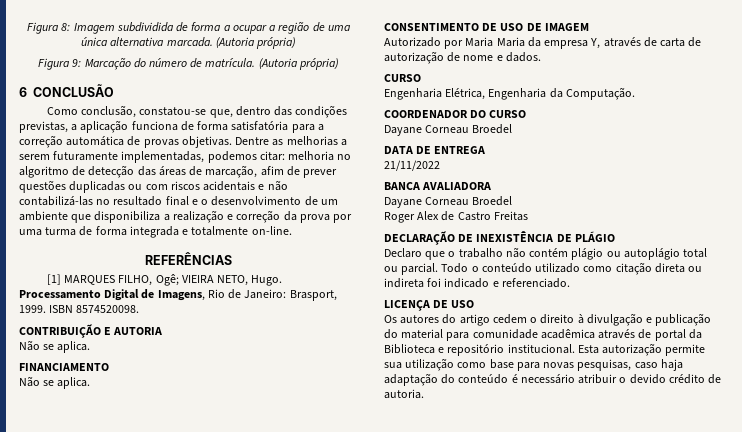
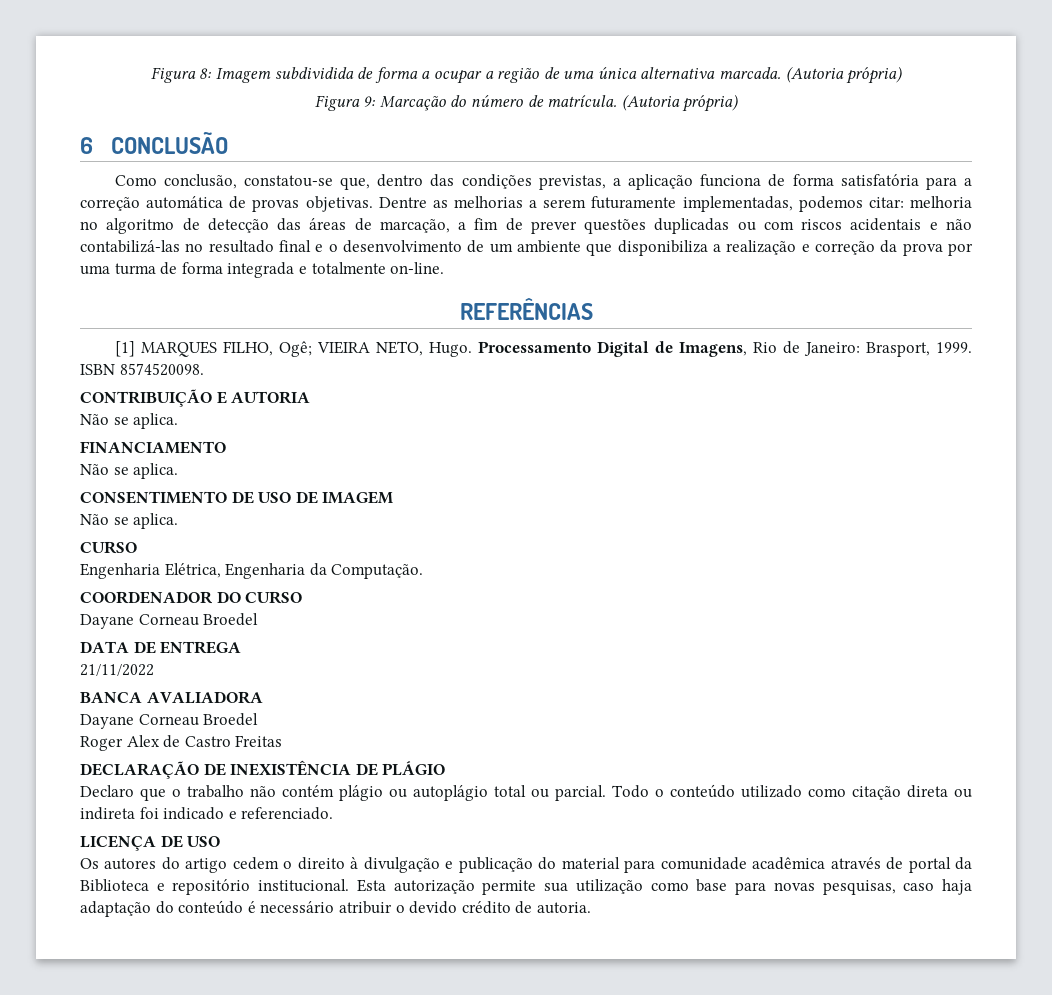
- Dentre as melhorias a serem futuramente implementadas, podemos citar: melhoria no algoritmo de detecção das áreas de marcação, afim de prever questões duplicadas ou com riscos acidentais e não contabilizá-las no resultado final e o desenvolvimento de um ambiente que disponibiliza a realização e correção da prova por uma turma de forma integrada e totalmente on-line.
+ Dentre as melhorias a serem futuramente implementadas, podemos citar: melhoria no algoritmo de detecção das áreas de marcação, a fim de prever questões duplicadas ou com riscos acidentais e não contabilizá-las no resultado final e o desenvolvimento de um ambiente que disponibiliza a realização e correção da prova por uma turma de forma integrada e totalmente on-line.
  CONSENTIMENTO DE USO DE IMAGEM
- Autorizado por Maria Maria da empresa Y, através de carta de autorização de nome e dados.
+ Não se aplica.

